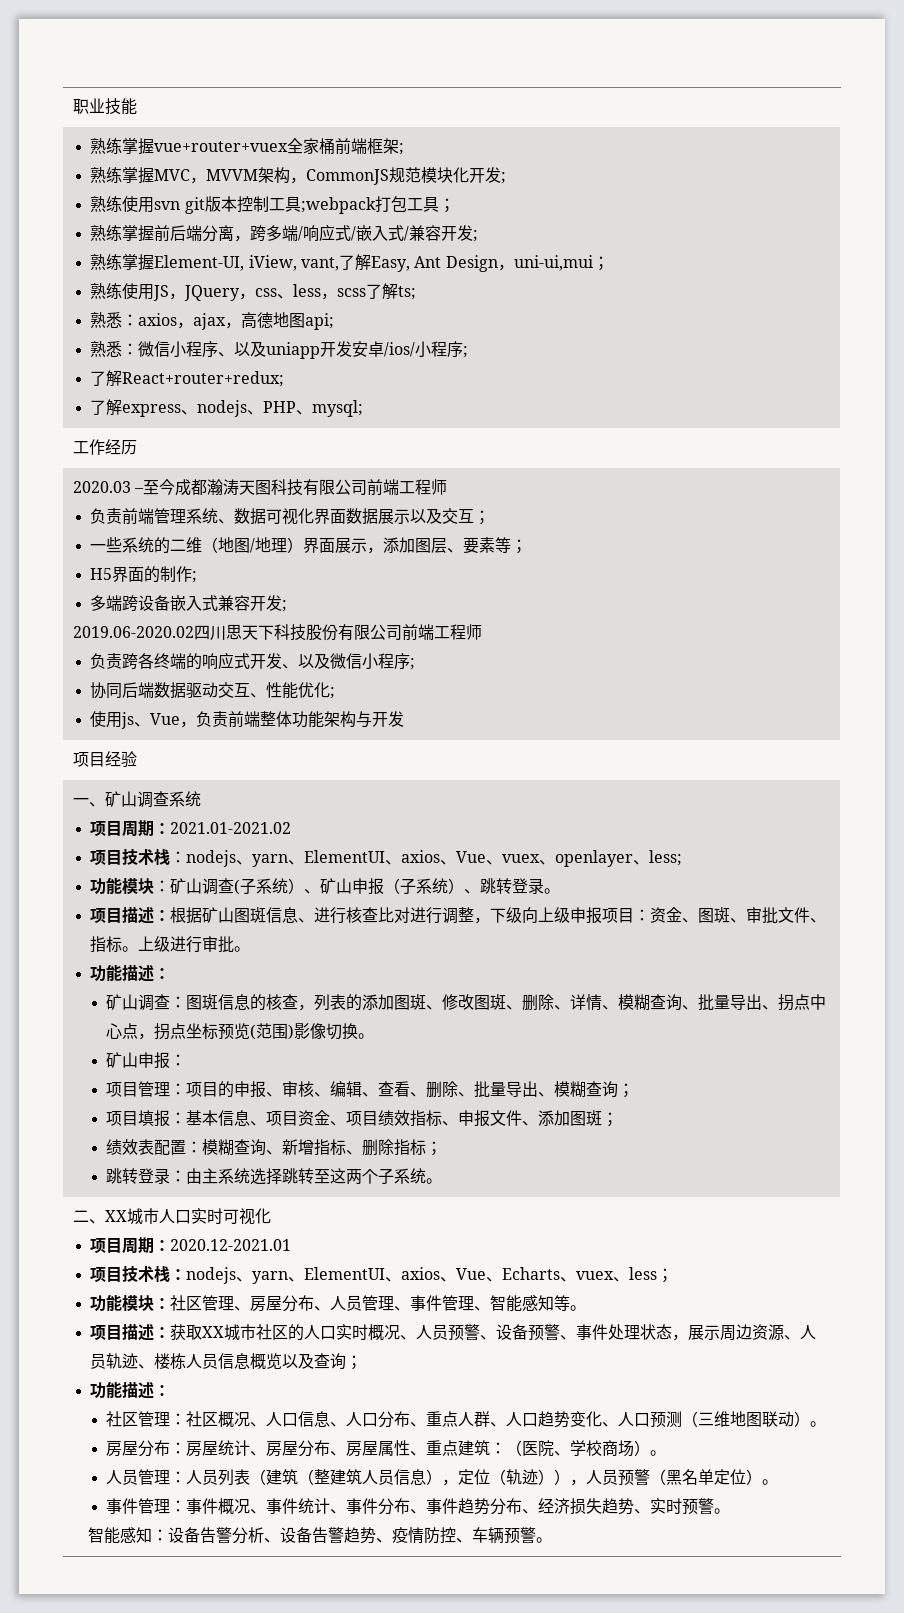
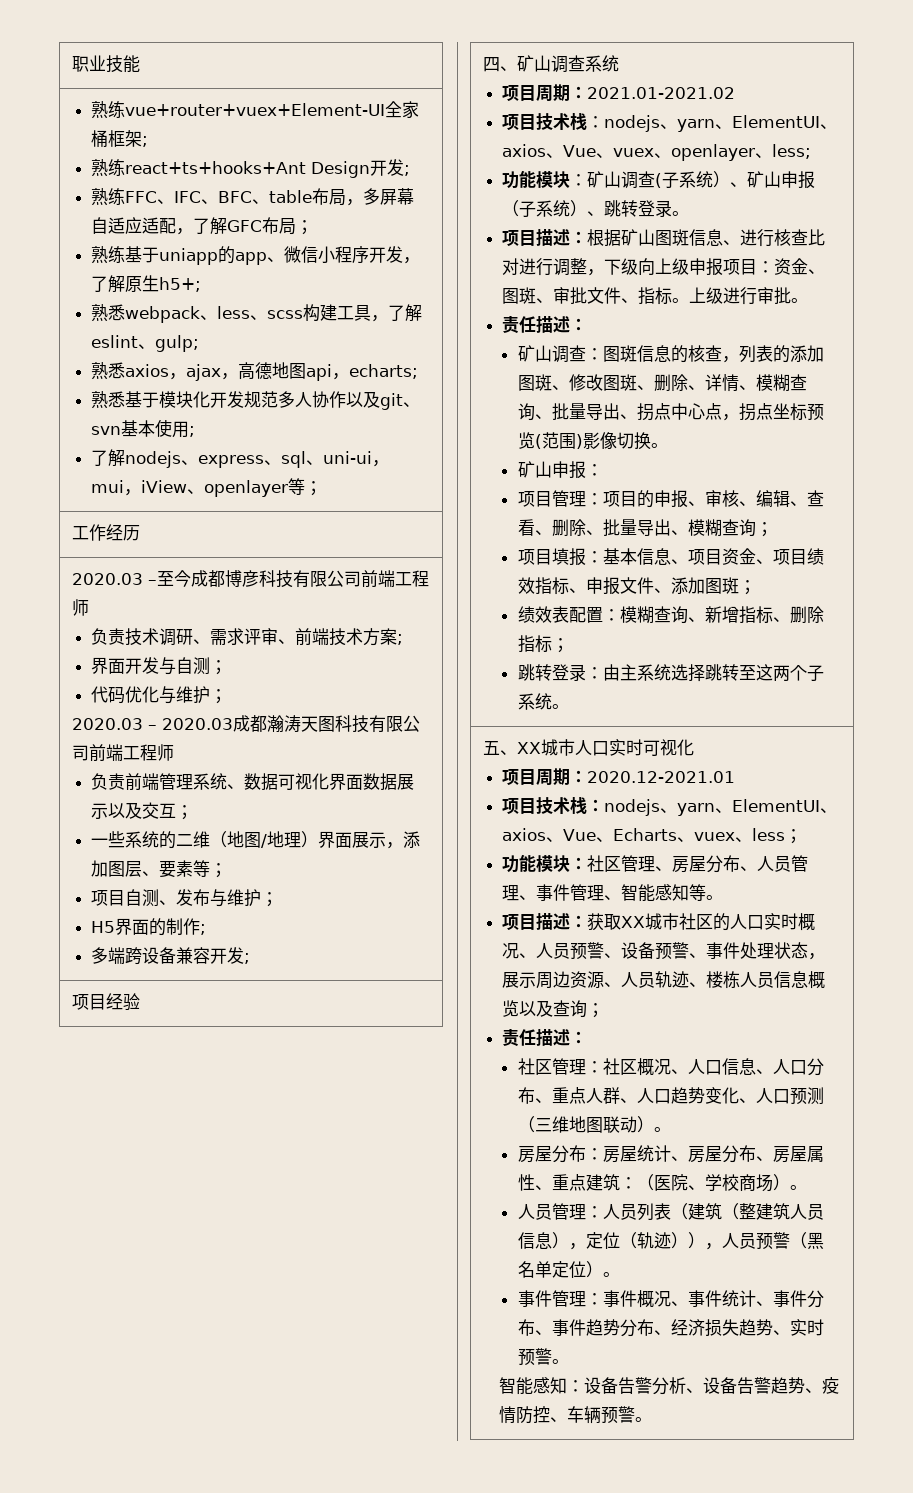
- 熟练掌握vue+router+vuex全家桶前端框架;
+ 熟练vue+router+vuex+Element-UI全家桶框架;
- 熟练掌握MVC，MVVM架构，CommonJS规范模块化开发;
- 熟练使用svn git版本控制工具;webpack打包工具；
- 熟练掌握前后端分离，跨多端/响应式/嵌入式/兼容开发;
- 熟练掌握Element-UI, iView, vant,了解Easy, Ant Design，uni-ui,mui；
- 熟练使用JS，JQuery，css、less，scss了解ts;
- 熟悉：axios，ajax，高德地图api;
- 熟悉：微信小程序、以及uniapp开发安卓/ios/小程序;
- 了解React+router+redux;
- 了解express、nodejs、PHP、mysql;
+ 熟练react+ts+hooks+Ant Design开发;
+ 熟练FFC、IFC、BFC、table布局，多屏幕自适应适配，了解GFC布局；
+ 熟练基于uniapp的app、微信小程序开发，了解原生h5+;
+ 熟悉webpack、less、scss构建工具，了解eslint、gulp;
+ 熟悉axios，ajax，高德地图api，echarts;
+ 熟悉基于模块化开发规范多人协作以及git、svn基本使用;
+ 了解nodejs、express、sql、uni-ui，mui，iView、openlayer等；
- 2020.03 –至今成都瀚涛天图科技有限公司前端工程师
+ 2020.03 –至今成都博彦科技有限公司前端工程师
+ 负责技术调研、需求评审、前端技术方案;
+ 界面开发与自测；
+ 代码优化与维护；
+ 2020.03 – 2020.03成都瀚涛天图科技有限公司前端工程师
+ 项目自测、发布与维护；
- 多端跨设备嵌入式兼容开发;
- 2019.06-2020.02四川思天下科技股份有限公司前端工程师
- 负责跨各终端的响应式开发、以及微信小程序;
- 协同后端数据驱动交互、性能优化;
- 使用js、Vue，负责前端整体功能架构与开发
+ 多端跨设备兼容开发;
- 一、矿山调查系统
+ 四、矿山调查系统
  上级进行审批。
- 功能描述：
+ 责任描述：
- 二、XX城市人口实时可视化
+ 五、XX城市人口实时可视化
  项目描述：获取XX城市社区的人口实时概况、人员预警、设备预警、事件处理状态，展示周边资源、人员轨迹、楼栋人员信息概览以及查询；
- 功能描述：
+ 责任描述：

